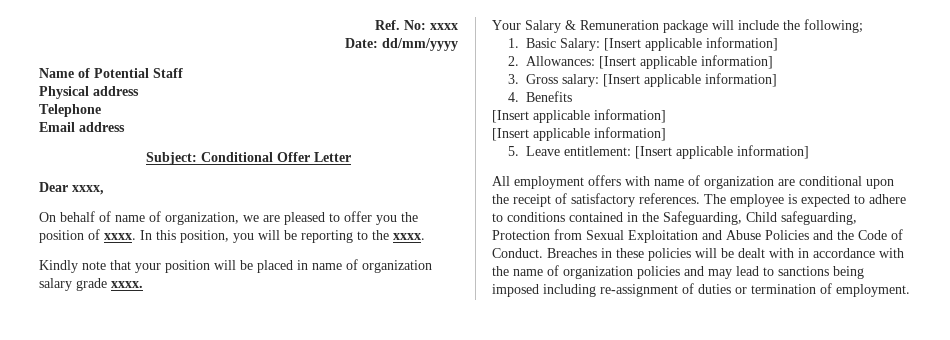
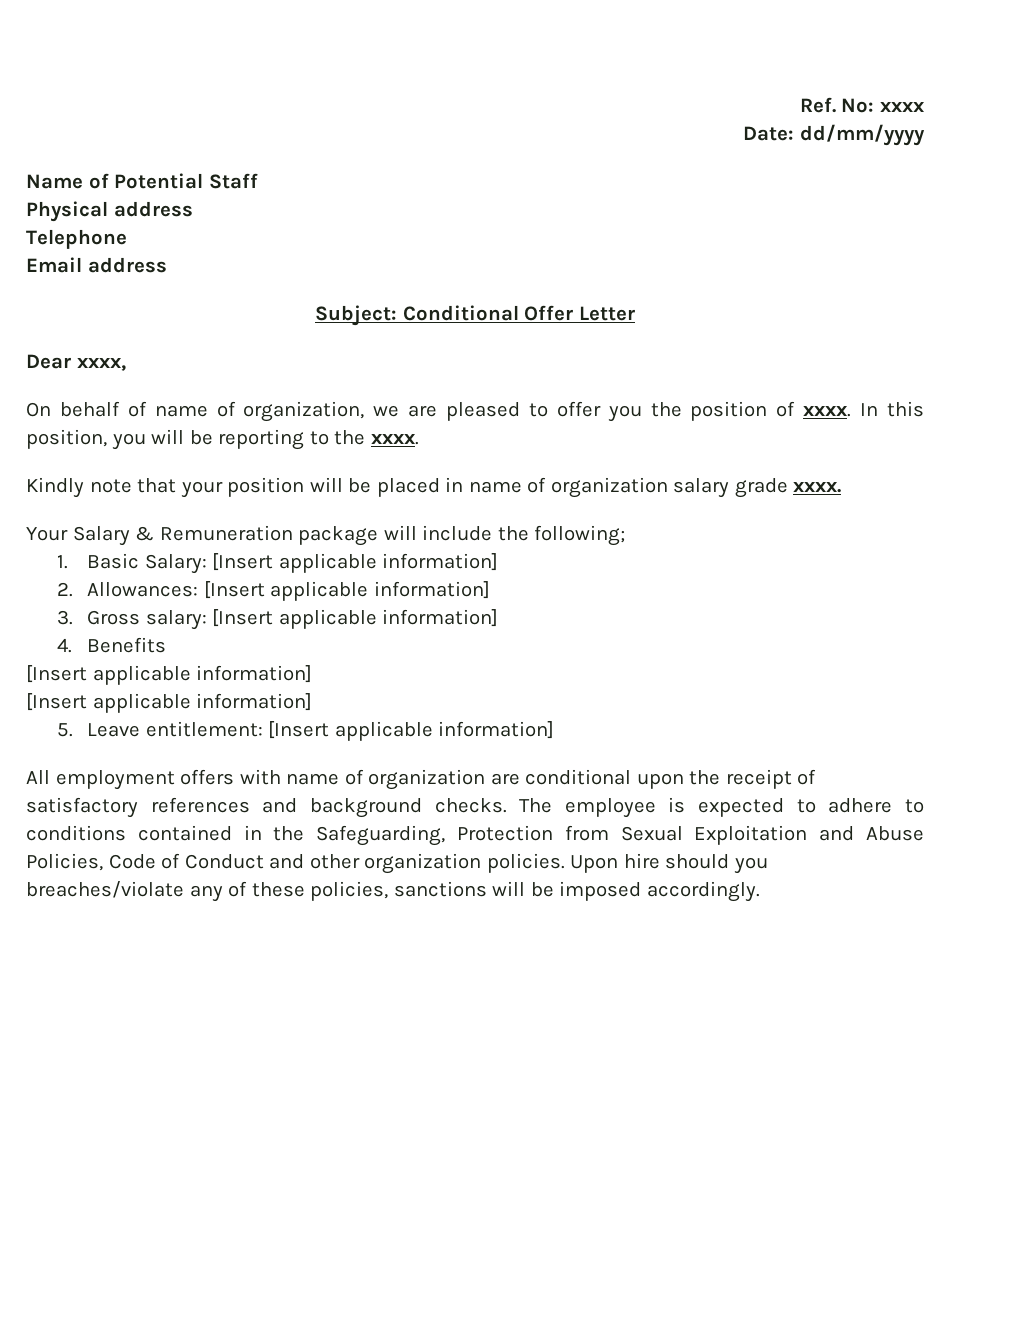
- All employment offers with name of organization are conditional upon the receipt of satisfactory references.
+ All employment offers with name of organization are conditional upon the receipt of satisfactory references and background checks.
- The employee is expected to adhere to conditions contained in the Safeguarding, Child safeguarding, Protection from Sexual Exploitation and Abuse Policies and the Code of Conduct. Breaches in these policies will be dealt with in accordance with the name of organization policies and may lead to sanctions being imposed including re-assignment of duties or termination of employment.
+ The employee is expected to adhere to conditions contained in the Safeguarding, Protection from Sexual Exploitation and Abuse Policies, Code of Conduct and other organization policies. Upon hire should you breaches/violate any of these policies, sanctions will be imposed accordingly.

